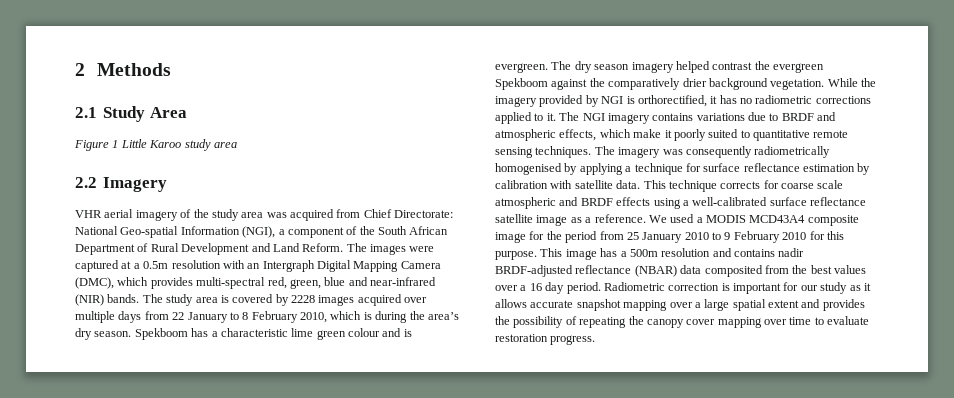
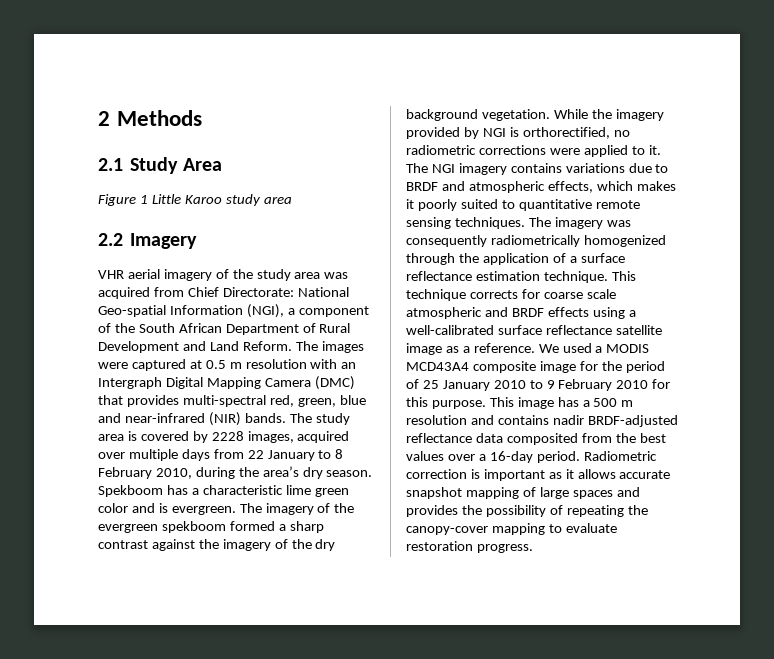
- The images were captured at a 0.5m resolution with an Intergraph Digital Mapping Camera (DMC), which provides multi-spectral red, green, blue and near-infrared (NIR) bands.
+ The images were captured at 0.5 m resolution with an Intergraph Digital Mapping Camera (DMC) that provides multi-spectral red, green, blue and near-infrared (NIR) bands.
- The study area is covered by 2228 images acquired over multiple days from 22 January to 8 February 2010, which is during the area’s dry season.
+ The study area is covered by 2228 images, acquired over multiple days from 22 January to 8 February 2010, during the area’s dry season.
- Spekboom has a characteristic lime green colour and is evergreen.
+ Spekboom has a characteristic lime green color and is evergreen.
- The dry season imagery helped contrast the evergreen Spekboom against the comparatively drier background vegetation.
+ The imagery of the evergreen spekboom formed a sharp contrast against the imagery of the dry background vegetation.
- While the imagery provided by NGI is orthorectified, it has no radiometric corrections applied to it.
+ While the imagery provided by NGI is orthorectified, no radiometric corrections were applied to it.
- The NGI imagery contains variations due to BRDF and atmospheric effects, which make it poorly suited to quantitative remote sensing techniques.
+ The NGI imagery contains variations due to BRDF and atmospheric effects, which makes it poorly suited to quantitative remote sensing techniques.
- The imagery was consequently radiometrically homogenised by applying a technique for surface reflectance estimation by calibration with satellite data.
+ The imagery was consequently radiometrically homogenized through the application of a surface reflectance estimation technique.
- We used a MODIS MCD43A4 composite image for the period from 25 January 2010 to 9 February 2010 for this purpose.
+ We used a MODIS MCD43A4 composite image for the period of 25 January 2010 to 9 February 2010 for this purpose.
- This image has a 500m resolution and contains nadir BRDF-adjusted reflectance (NBAR) data composited from the best values over a 16 day period.
+ This image has a 500 m resolution and contains nadir BRDF-adjusted reflectance data composited from the best values over a 16-day period.
- Radiometric correction is important for our study as it allows accurate snapshot mapping over a large spatial extent and provides the possibility of repeating the canopy cover mapping over time to evaluate restoration progress.
+ Radiometric correction is important as it allows accurate snapshot mapping of large spaces and provides the possibility of repeating the canopy-cover mapping to evaluate restoration progress.

